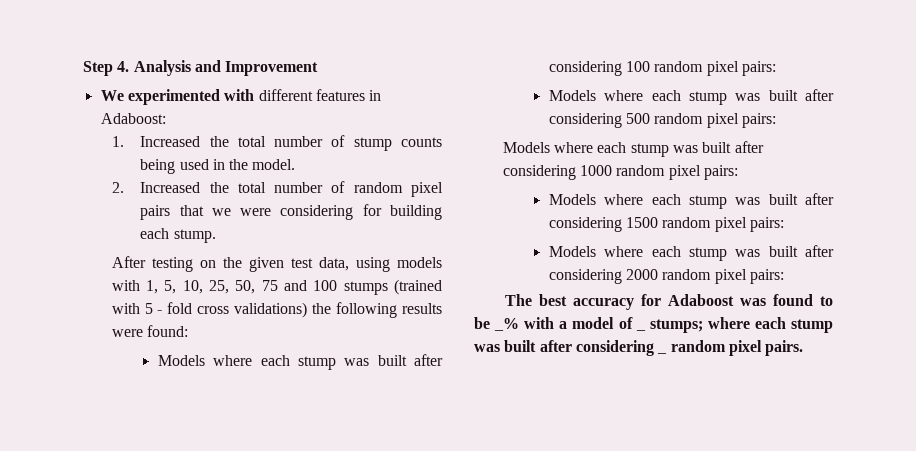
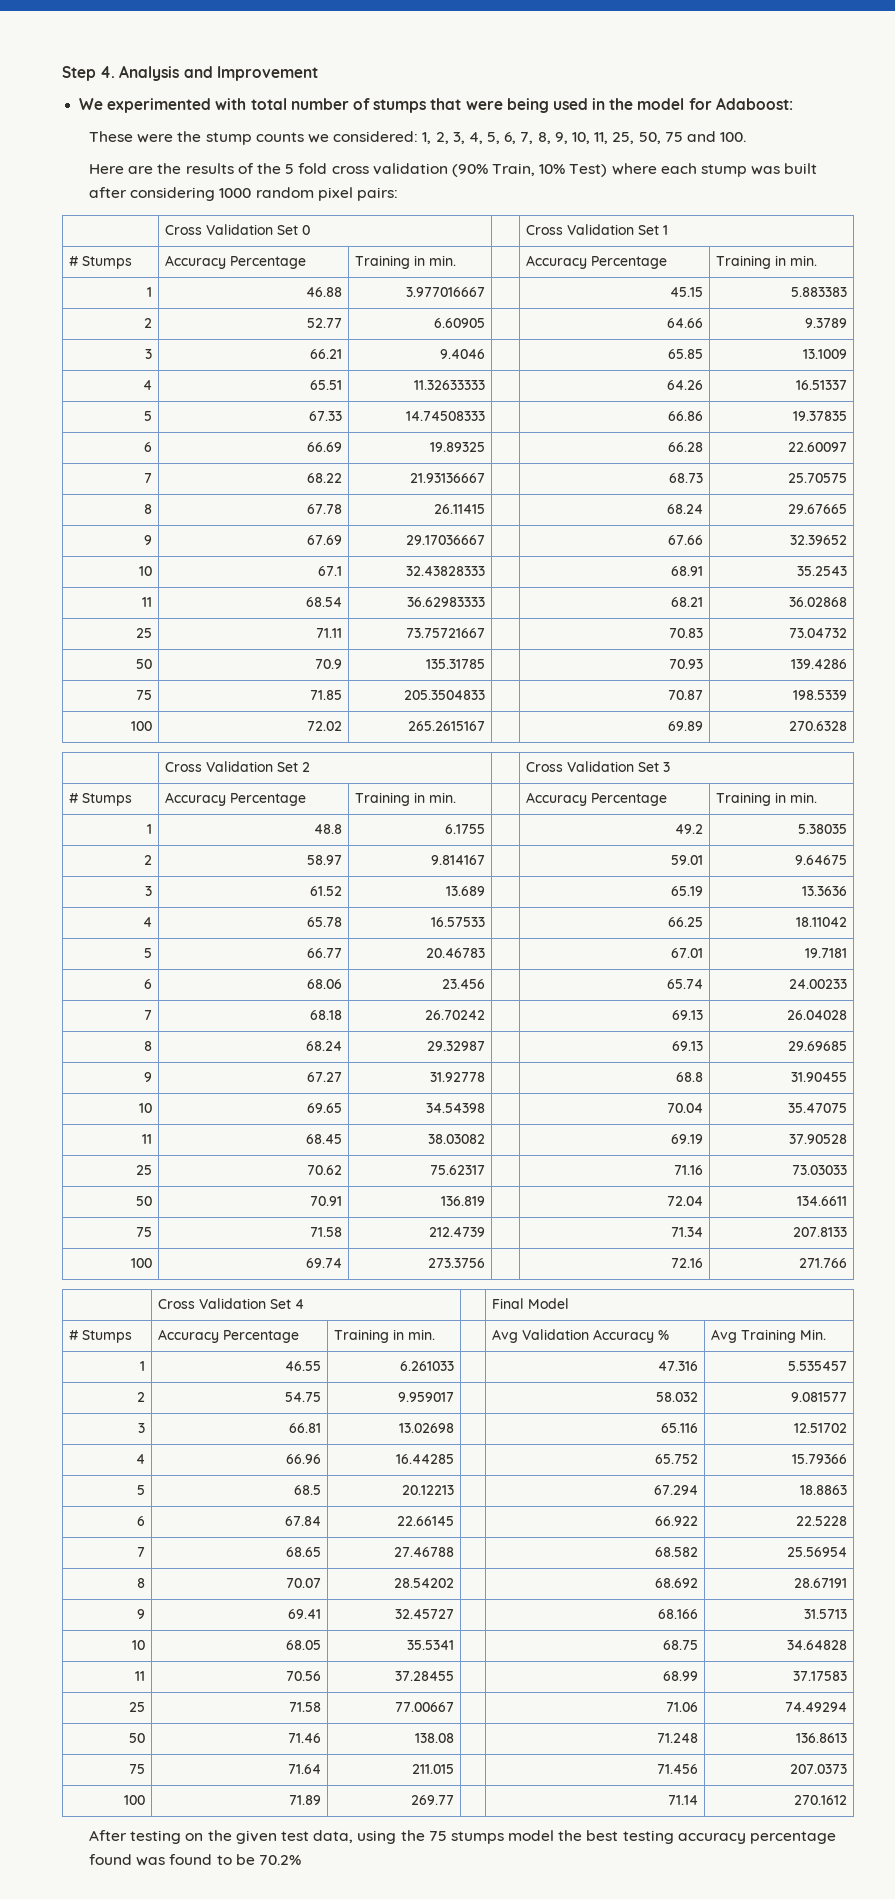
- We experimented with different features in Adaboost:
- 1. Increased the total number of stump counts being used in the model.
- 2. Increased the total number of random pixel pairs that we were considering for building each stump.
- After testing on the given test data, using models with 1, 5, 10, 25, 50, 75 and 100 stumps (trained with 5 - fold cross validations) the following results were found:
- Models where each stump was built after considering 100 random pixel pairs:
- Models where each stump was built after considering 500 random pixel pairs:
- Models where each stump was built after considering 1000 random pixel pairs:
+ We experimented with total number of stumps that were being used in the model for Adaboost:
+ These were the stump counts we considered: 1, 2, 3, 4, 5, 6, 7, 8, 9, 10, 11, 25, 50, 75 and 100.
+ Here are the results of the 5 fold cross validation (90% Train, 10% Test) where each stump was built after considering 1000 random pixel pairs:
- Models where each stump was built after considering 1500 random pixel pairs:
- Models where each stump was built after considering 2000 random pixel pairs:
- The best accuracy for Adaboost was found to be _% with a model of _ stumps; where each stump was built after considering _ random pixel pairs.
+ | Cross Validation Set 0 | | Cross Validation Set 1
+ # Stumps | Accuracy Percentage | Training in min. | | Accuracy Percentage | Training in min.
+ 1 | 46.88 | 3.977016667 | | 45.15 | 5.883383
+ 2 | 52.77 | 6.60905 | | 64.66 | 9.3789
+ 3 | 66.21 | 9.4046 | | 65.85 | 13.1009
+ 4 | 65.51 | 11.32633333 | | 64.26 | 16.51337
+ 5 | 67.33 | 14.74508333 | | 66.86 | 19.37835
+ 6 | 66.69 | 19.89325 | | 66.28 | 22.60097
+ 7 | 68.22 | 21.93136667 | | 68.73 | 25.70575
+ 8 | 67.78 | 26.11415 | | 68.24 | 29.67665
+ 9 | 67.69 | 29.17036667 | | 67.66 | 32.39652
+ 10 | 67.1 | 32.43828333 | | 68.91 | 35.2543
+ 11 | 68.54 | 36.62983333 | | 68.21 | 36.02868
+ 25 | 71.11 | 73.75721667 | | 70.83 | 73.04732
+ 50 | 70.9 | 135.31785 | | 70.93 | 139.4286
+ 75 | 71.85 | 205.3504833 | | 70.87 | 198.5339
+ 100 | 72.02 | 265.2615167 | | 69.89 | 270.6328
+ | Cross Validation Set 2 | | Cross Validation Set 3
+ # Stumps | Accuracy Percentage | Training in min. | | Accuracy Percentage | Training in min.
+ 1 | 48.8 | 6.1755 | | 49.2 | 5.38035
+ 2 | 58.97 | 9.814167 | | 59.01 | 9.64675
+ 3 | 61.52 | 13.689 | | 65.19 | 13.3636
+ 4 | 65.78 | 16.57533 | | 66.25 | 18.11042
+ 5 | 66.77 | 20.46783 | | 67.01 | 19.7181
+ 6 | 68.06 | 23.456 | | 65.74 | 24.00233
+ 7 | 68.18 | 26.70242 | | 69.13 | 26.04028
+ 8 | 68.24 | 29.32987 | | 69.13 | 29.69685
+ 9 | 67.27 | 31.92778 | | 68.8 | 31.90455
+ 10 | 69.65 | 34.54398 | | 70.04 | 35.47075
+ 11 | 68.45 | 38.03082 | | 69.19 | 37.90528
+ 25 | 70.62 | 75.62317 | | 71.16 | 73.03033
+ 50 | 70.91 | 136.819 | | 72.04 | 134.6611
+ 75 | 71.58 | 212.4739 | | 71.34 | 207.8133
+ 100 | 69.74 | 273.3756 | | 72.16 | 271.766
+ | Cross Validation Set 4 | | Final Model
+ # Stumps | Accuracy Percentage | Training in min. | | Avg Validation Accuracy % | Avg Training Min.
+ 1 | 46.55 | 6.261033 | | 47.316 | 5.535457
+ 2 | 54.75 | 9.959017 | | 58.032 | 9.081577
+ 3 | 66.81 | 13.02698 | | 65.116 | 12.51702
+ 4 | 66.96 | 16.44285 | | 65.752 | 15.79366
+ 5 | 68.5 | 20.12213 | | 67.294 | 18.8863
+ 6 | 67.84 | 22.66145 | | 66.922 | 22.5228
+ 7 | 68.65 | 27.46788 | | 68.582 | 25.56954
+ 8 | 70.07 | 28.54202 | | 68.692 | 28.67191
+ 9 | 69.41 | 32.45727 | | 68.166 | 31.5713
+ 10 | 68.05 | 35.5341 | | 68.75 | 34.64828
+ 11 | 70.56 | 37.28455 | | 68.99 | 37.17583
+ 25 | 71.58 | 77.00667 | | 71.06 | 74.49294
+ 50 | 71.46 | 138.08 | | 71.248 | 136.8613
+ 75 | 71.64 | 211.015 | | 71.456 | 207.0373
+ 100 | 71.89 | 269.77 | | 71.14 | 270.1612
+ After testing on the given test data, using the 75 stumps model the best testing accuracy percentage found was found to be 70.2%

